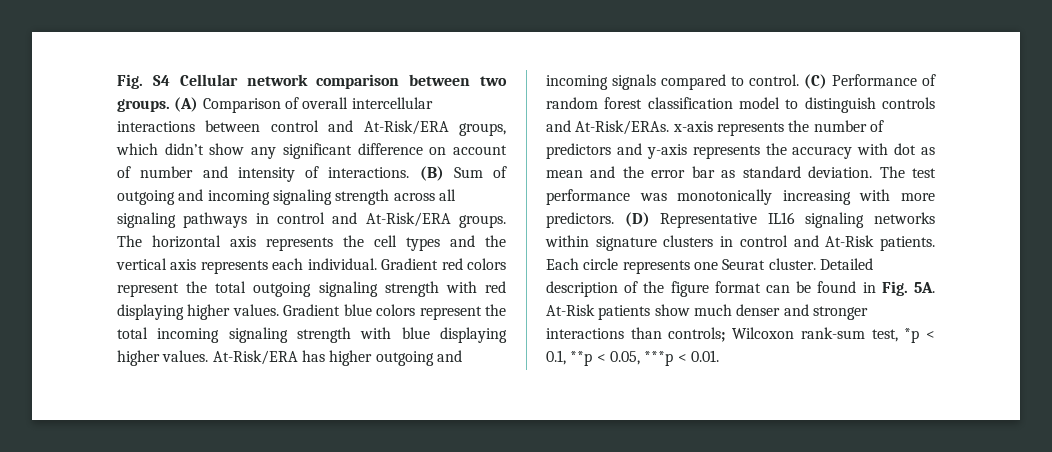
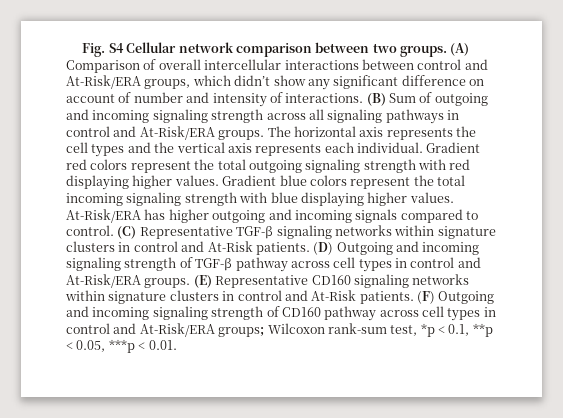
- (C) Performance of random forest classification model to distinguish controls and At-Risk/ERAs. x-axis represents the number of predictors and y-axis represents the accuracy with dot as mean and the error bar as standard deviation. The test performance was monotonically increasing with more predictors. (D) Representative IL16 signaling networks within signature clusters in control and At-Risk patients.
+ (C) Representative TGF-β signaling networks within signature clusters in control and At-Risk patients.
- Each circle represents one Seurat cluster. Detailed description of the figure format can be found in Fig. 5A. At-Risk patients show much denser and stronger interactions than controls; Wilcoxon rank-sum test, *p < 0.1, **p < 0.05, ***p < 0.01.
+ (D) Outgoing and incoming signaling strength of TGF-β pathway across cell types in control and At-Risk/ERA groups. (E) Representative CD160 signaling networks within signature clusters in control and At-Risk patients. (F) Outgoing and incoming signaling strength of CD160 pathway across cell types in control and At-Risk/ERA groups; Wilcoxon rank-sum test, *p < 0.1, **p < 0.05, ***p < 0.01.

